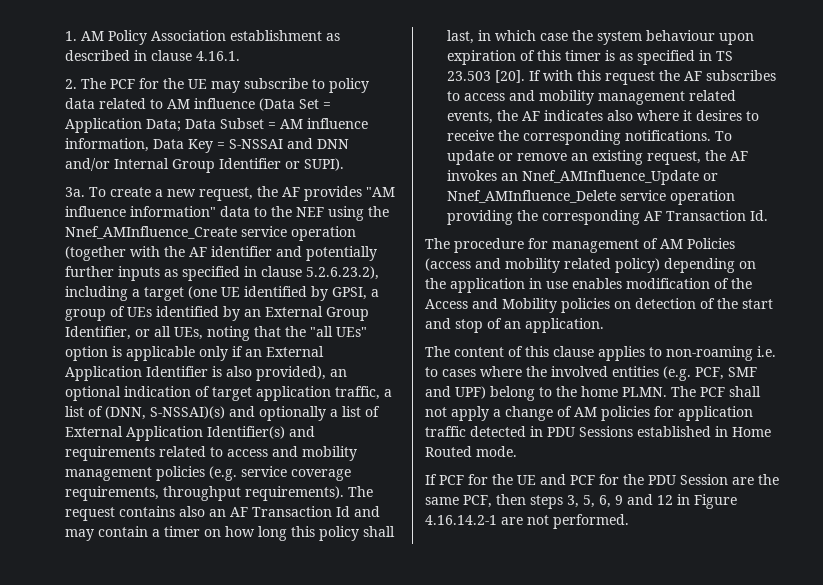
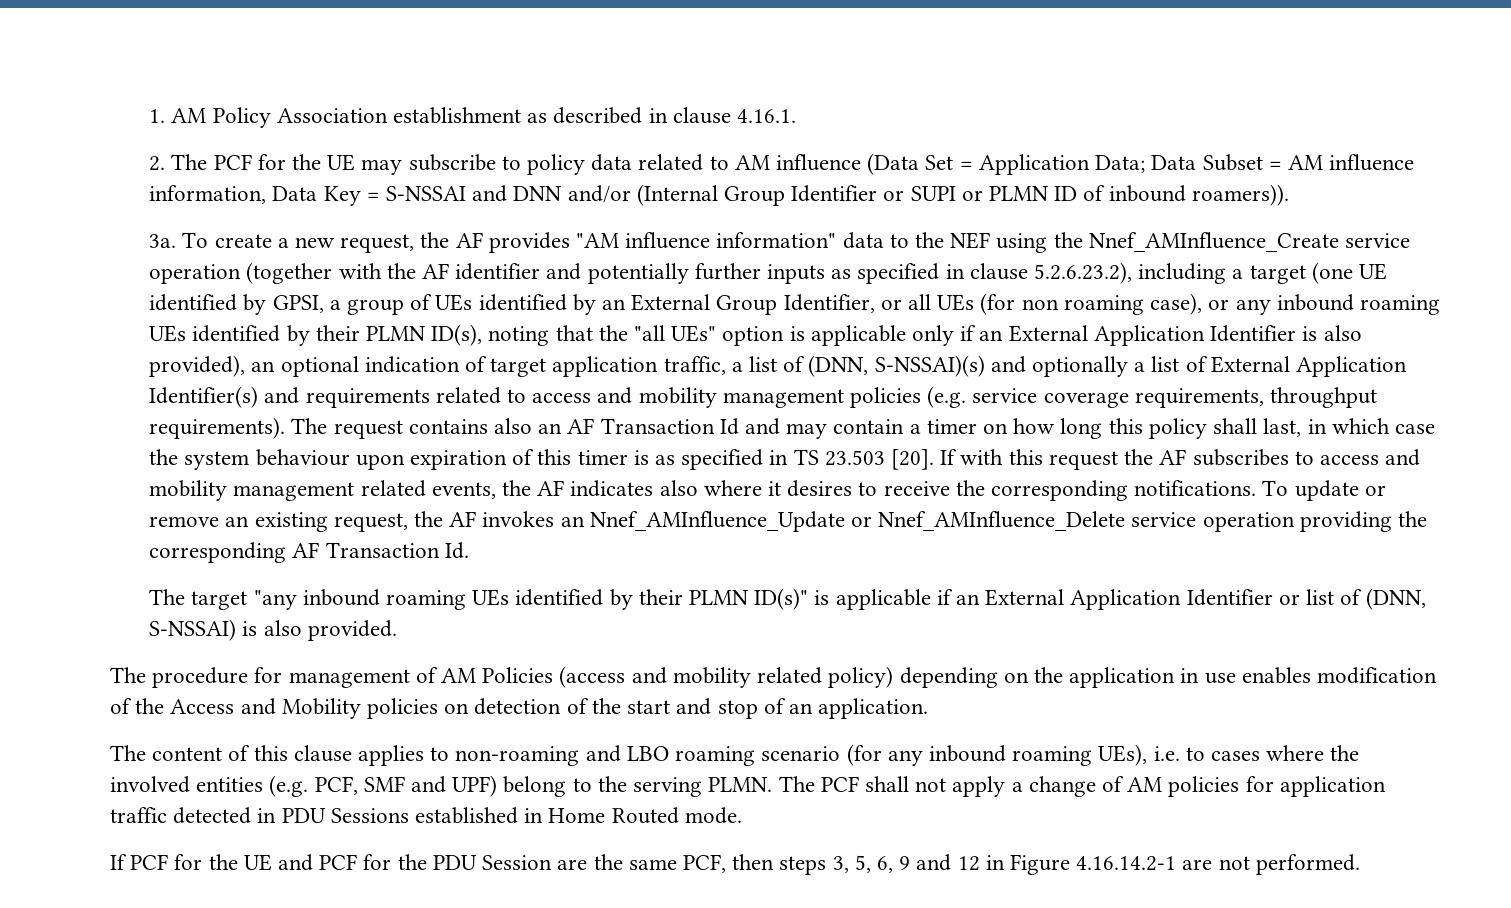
- 2. The PCF for the UE may subscribe to policy data related to AM influence (Data Set = Application Data; Data Subset = AM influence information, Data Key = S-NSSAI and DNN and/or Internal Group Identifier or SUPI).
+ 2. The PCF for the UE may subscribe to policy data related to AM influence (Data Set = Application Data; Data Subset = AM influence information, Data Key = S-NSSAI and DNN and/or (Internal Group Identifier or SUPI or PLMN ID of inbound roamers)).
- To create a new request, the AF provides "AM influence information" data to the NEF using the Nnef_AMInfluence_Create service operation (together with the AF identifier and potentially further inputs as specified in clause 5.2.6.23.2), including a target (one UE identified by GPSI, a group of UEs identified by an External Group Identifier, or all UEs, noting that the "all UEs" option is applicable only if an External Application Identifier is also provided), an optional indication of target application traffic, a list of (DNN, S-NSSAI)(s) and optionally a list of External Application Identifier(s) and requirements related to access and mobility management policies (e.g. service coverage requirements, throughput requirements).
+ To create a new request, the AF provides "AM influence information" data to the NEF using the Nnef_AMInfluence_Create service operation (together with the AF identifier and potentially further inputs as specified in clause 5.2.6.23.2), including a target (one UE identified by GPSI, a group of UEs identified by an External Group Identifier, or all UEs (for non roaming case), or any inbound roaming UEs identified by their PLMN ID(s), noting that the "all UEs" option is applicable only if an External Application Identifier is also provided), an optional indication of target application traffic, a list of (DNN, S-NSSAI)(s) and optionally a list of External Application Identifier(s) and requirements related to access and mobility management policies (e.g. service coverage requirements, throughput requirements).
+ The target "any inbound roaming UEs identified by their PLMN ID(s)" is applicable if an External Application Identifier or list of (DNN, S-NSSAI) is also provided.
- The content of this clause applies to non-roaming i.e. to cases where the involved entities (e.g. PCF, SMF and UPF) belong to the home PLMN.
+ The content of this clause applies to non-roaming and LBO roaming scenario (for any inbound roaming UEs), i.e. to cases where the involved entities (e.g. PCF, SMF and UPF) belong to the serving PLMN.

